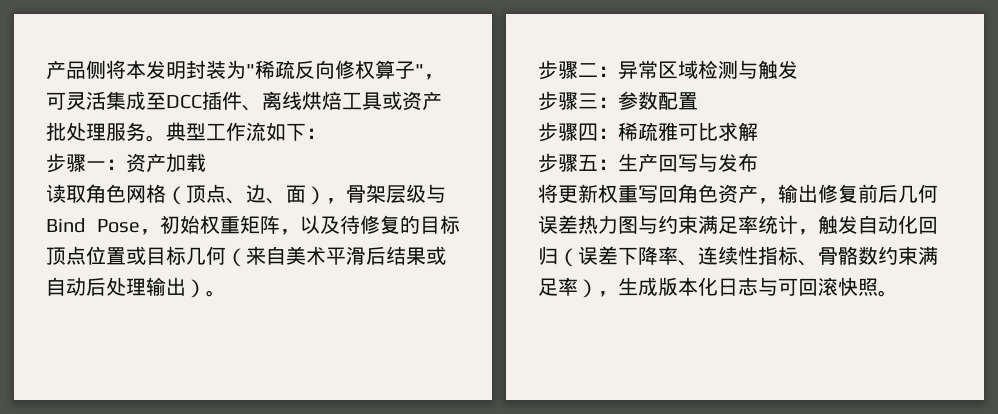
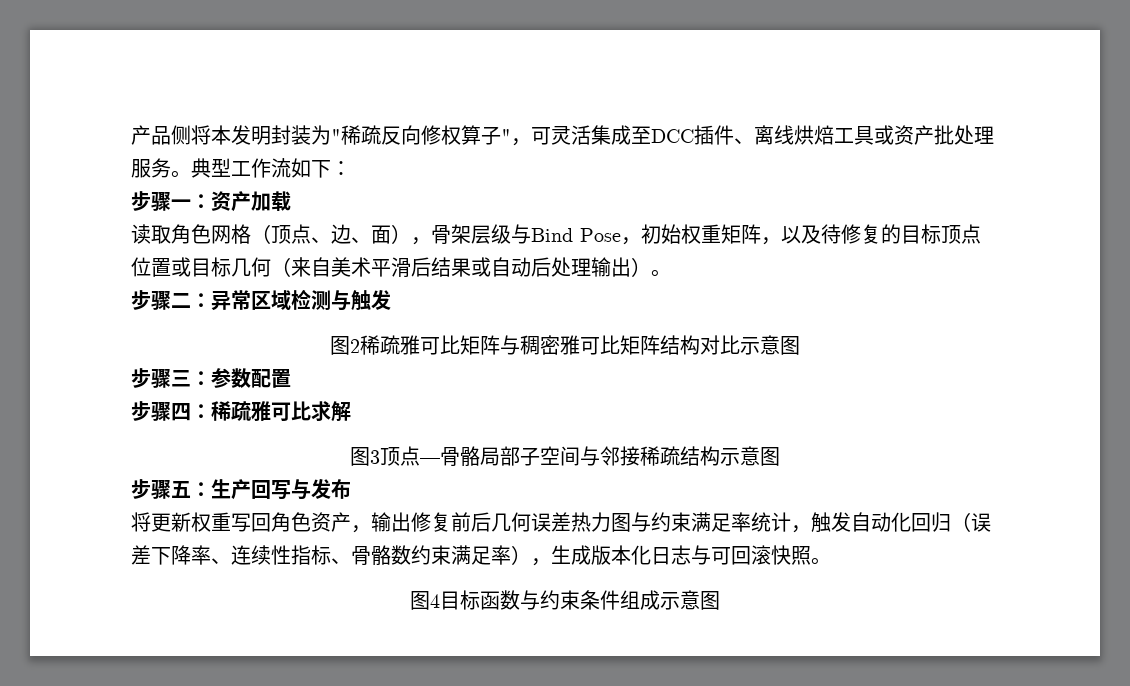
+ 图2稀疏雅可比矩阵与稠密雅可比矩阵结构对比示意图
+ 图3顶点—骨骼局部子空间与邻接稀疏结构示意图
+ 图4目标函数与约束条件组成示意图

